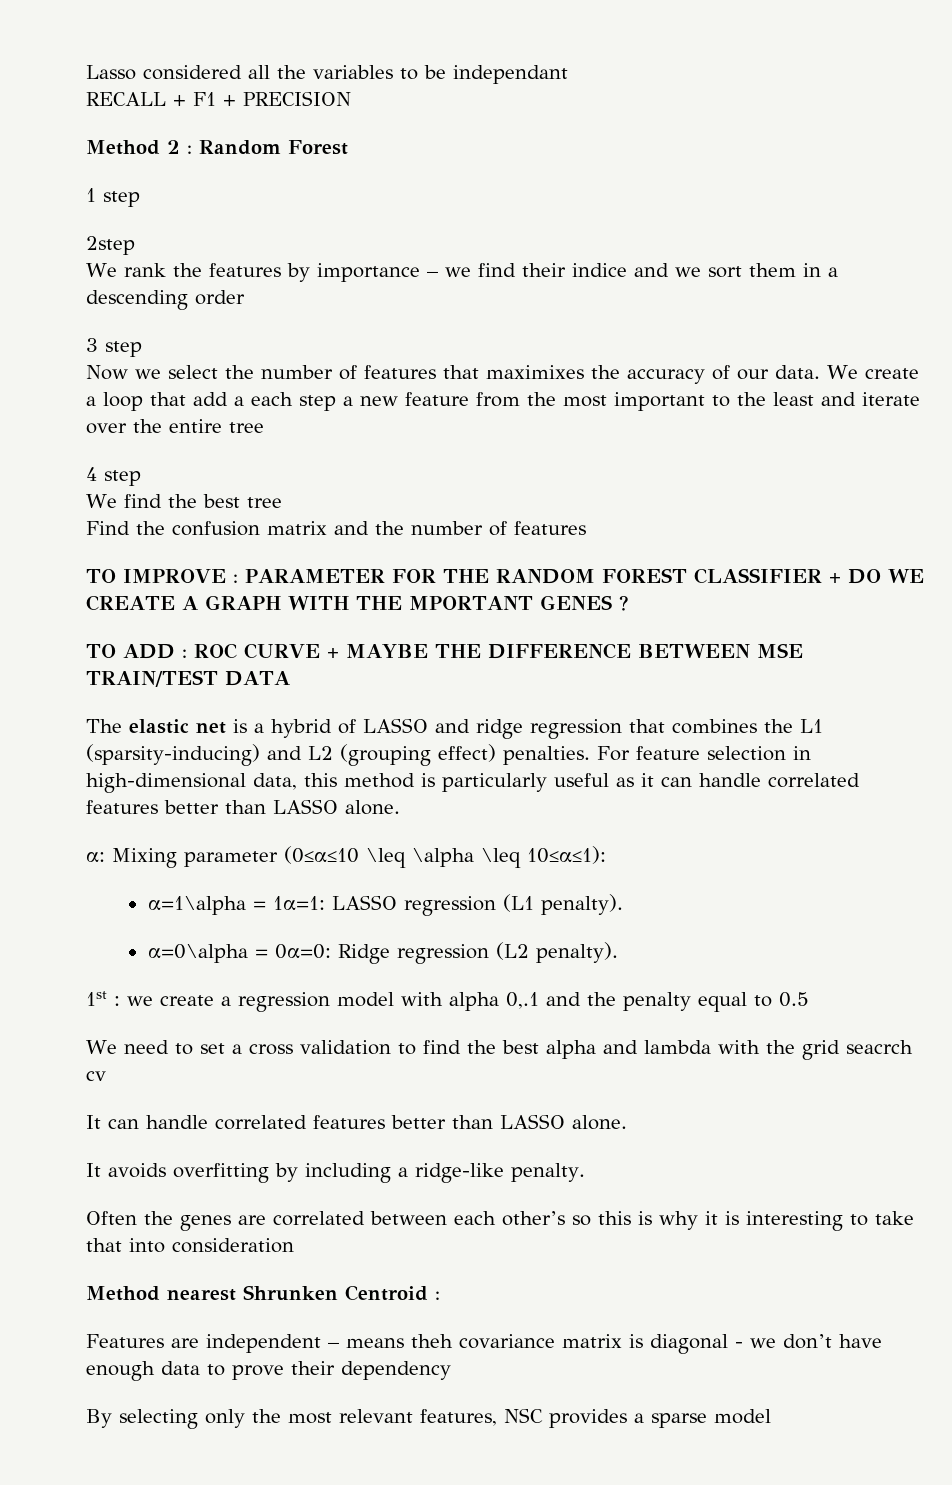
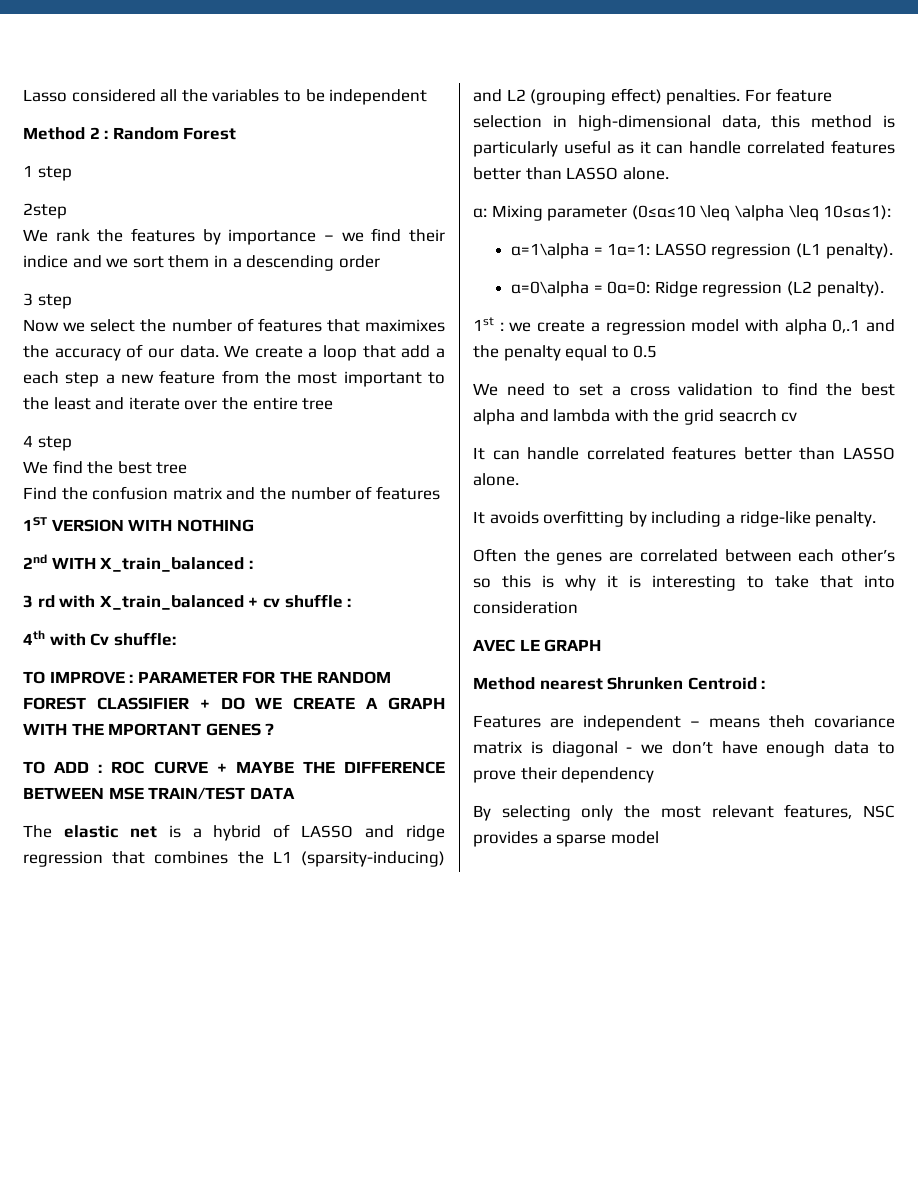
- Lasso considered all the variables to be independant
- RECALL + F1 + PRECISION
+ Lasso considered all the variables to be independent
+ 1ST VERSION WITH NOTHING
+ 2nd WITH X_train_balanced :
+ 3 rd with X_train_balanced + cv shuffle :
+ 4th with Cv shuffle:
+ AVEC LE GRAPH

